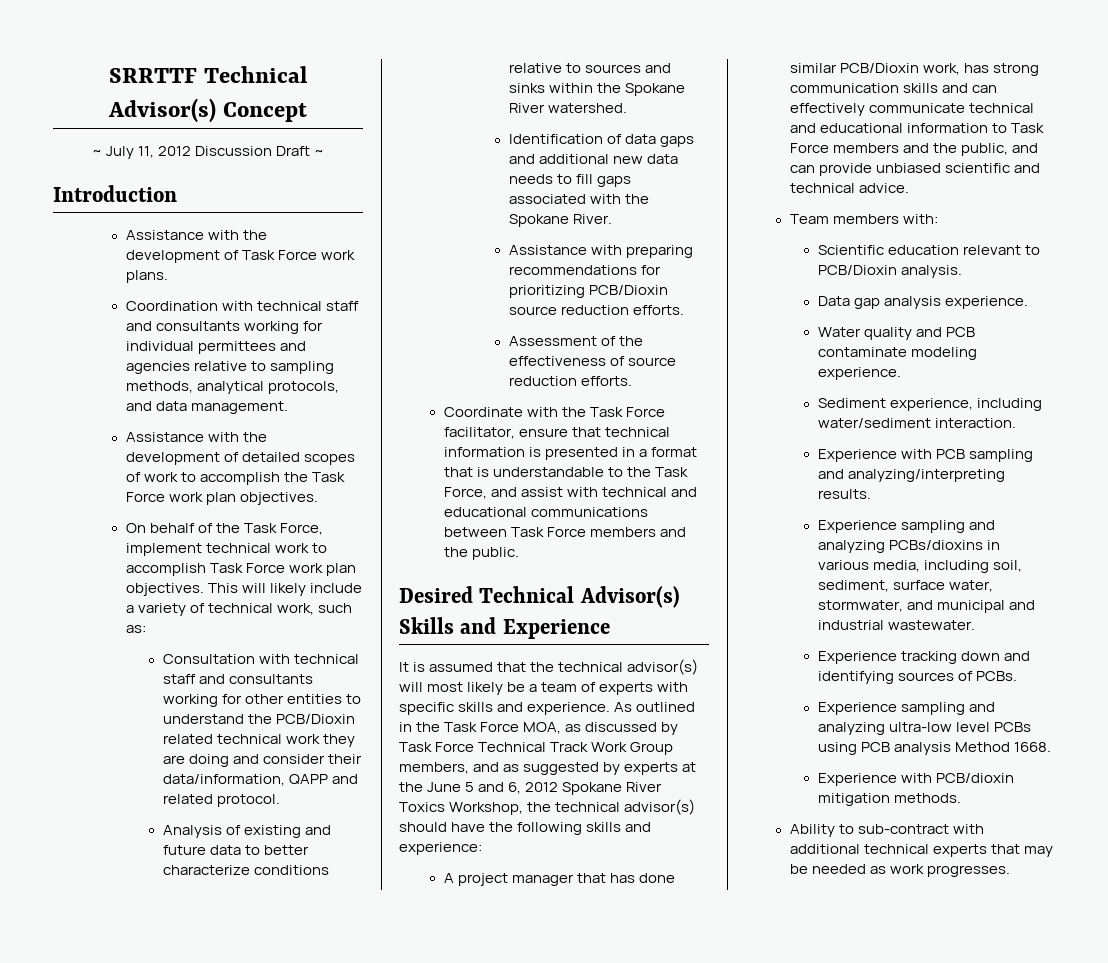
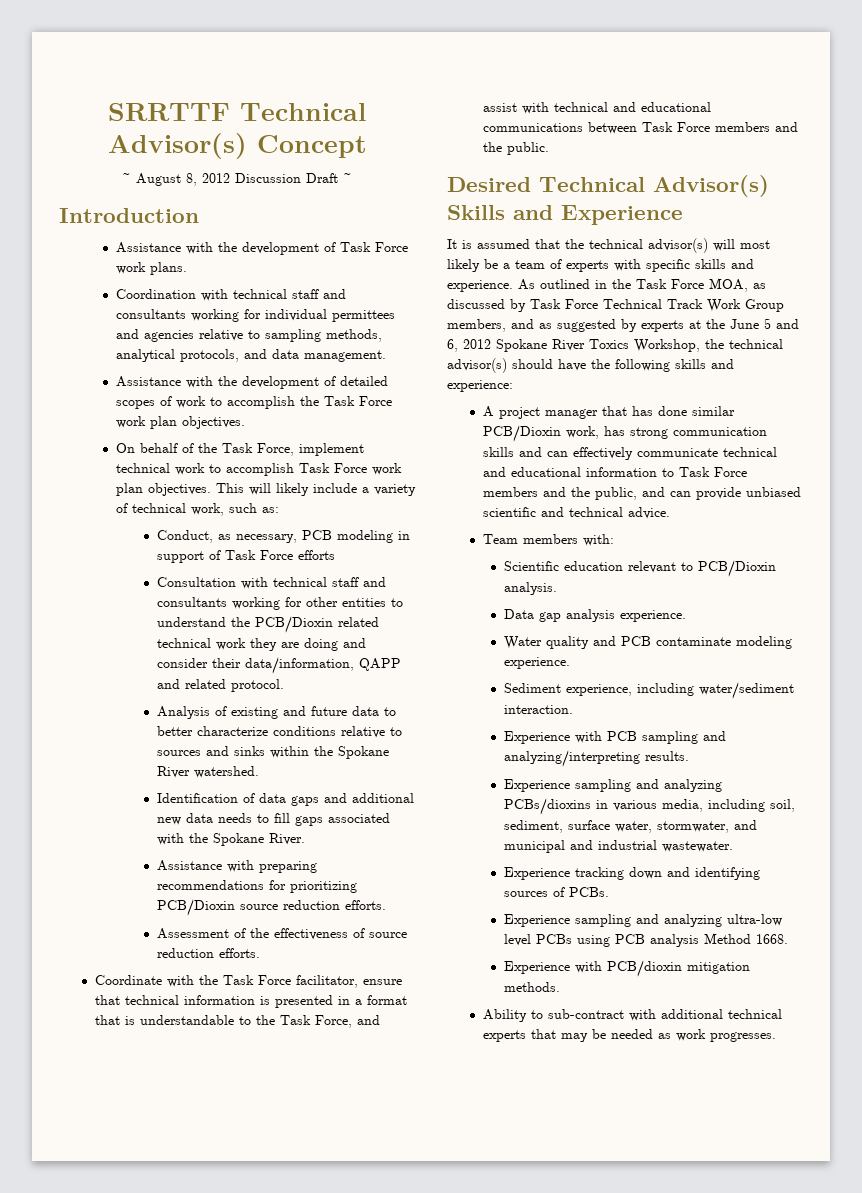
- ~ July 11, 2012 Discussion Draft ~
+ ~ August 8, 2012 Discussion Draft ~
+ Conduct, as necessary, PCB modeling in support of Task Force efforts

